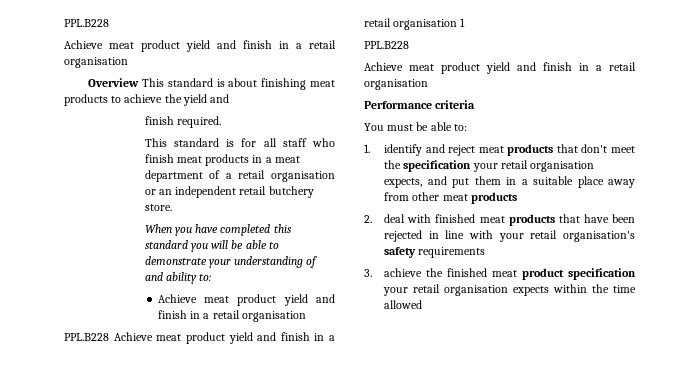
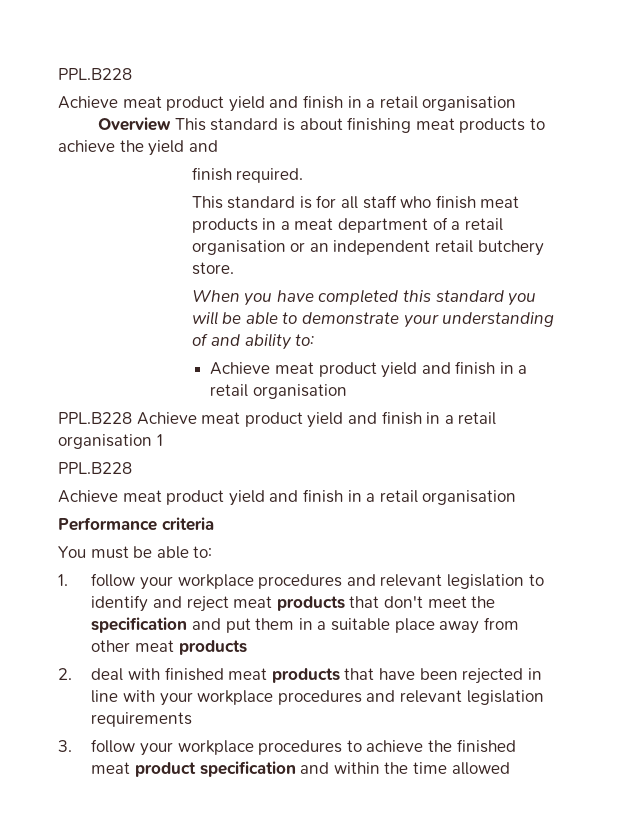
- 1. identify and reject meat products that don't meet the specification your retail organisation expects, and put them in a suitable place away from other meat products
+ 1. follow your workplace procedures and relevant legislation to identify and reject meat products that don't meet the specification and put them in a suitable place away from other meat products
- 2. deal with finished meat products that have been rejected in line with your retail organisation's safety requirements
- 3. achieve the finished meat product specification your retail organisation expects within the time allowed
+ 2. deal with finished meat products that have been rejected in line with your workplace procedures and relevant legislation requirements
+ 3. follow your workplace procedures to achieve the finished meat product specification and within the time allowed

